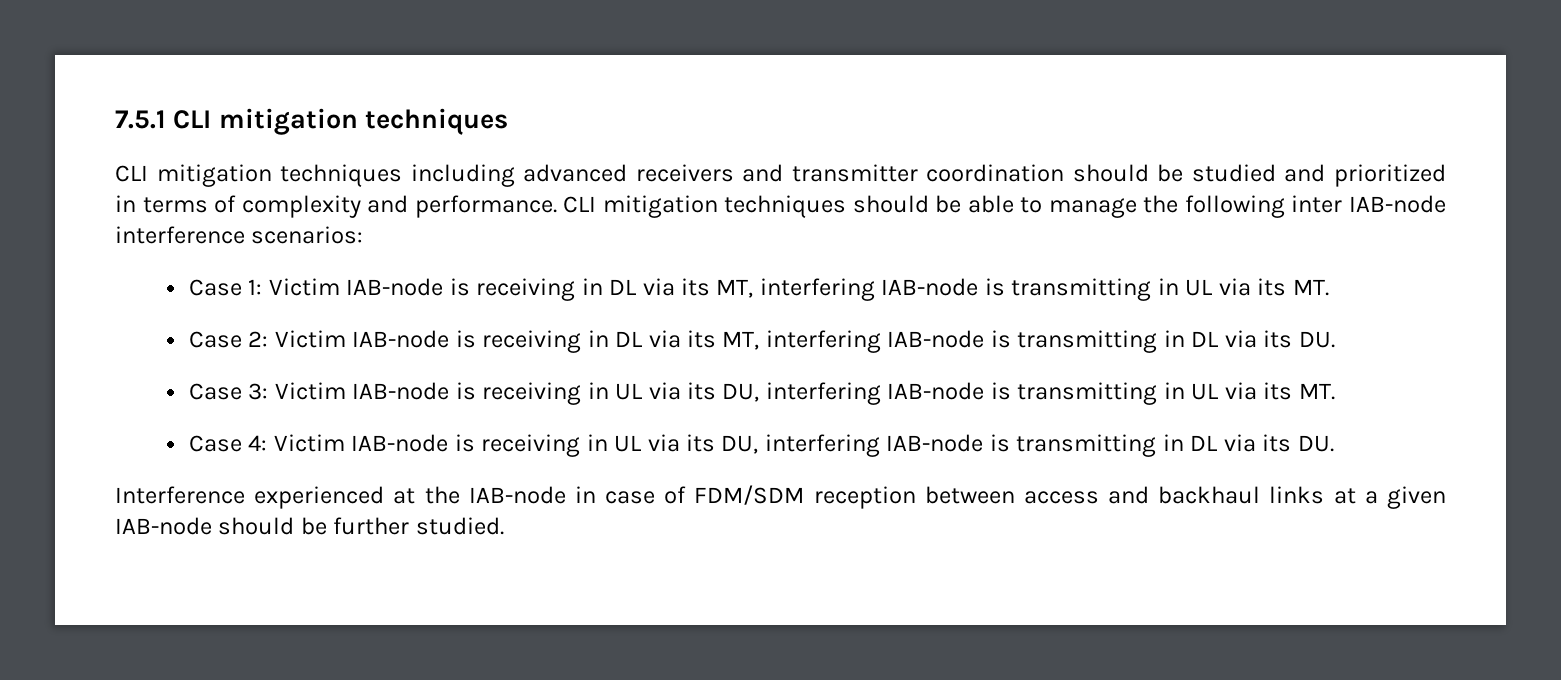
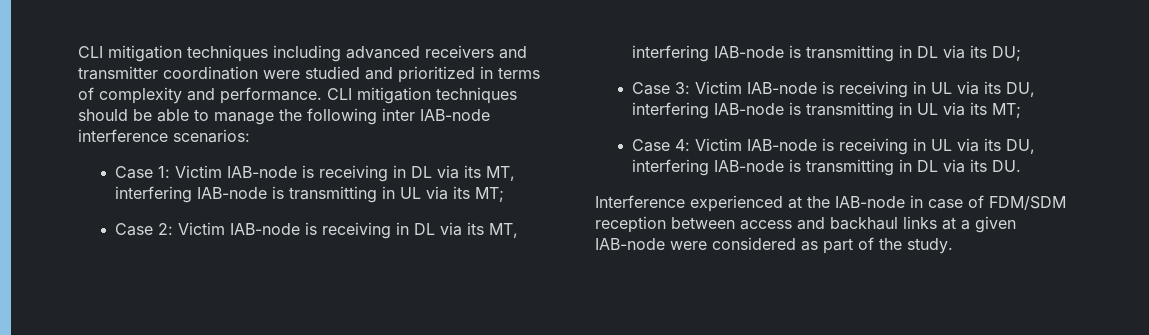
- 7.5.1 CLI mitigation techniques
- CLI mitigation techniques including advanced receivers and transmitter coordination should be studied and prioritized in terms of complexity and performance.
+ CLI mitigation techniques including advanced receivers and transmitter coordination were studied and prioritized in terms of complexity and performance.
- Case 1: Victim IAB-node is receiving in DL via its MT, interfering IAB-node is transmitting in UL via its MT.
+ Case 1: Victim IAB-node is receiving in DL via its MT, interfering IAB-node is transmitting in UL via its MT;
- Case 2: Victim IAB-node is receiving in DL via its MT, interfering IAB-node is transmitting in DL via its DU.
+ Case 2: Victim IAB-node is receiving in DL via its MT, interfering IAB-node is transmitting in DL via its DU;
- Case 3: Victim IAB-node is receiving in UL via its DU, interfering IAB-node is transmitting in UL via its MT.
+ Case 3: Victim IAB-node is receiving in UL via its DU, interfering IAB-node is transmitting in UL via its MT;
- Interference experienced at the IAB-node in case of FDM/SDM reception between access and backhaul links at a given IAB-node should be further studied.
+ Interference experienced at the IAB-node in case of FDM/SDM reception between access and backhaul links at a given IAB-node were considered as part of the study.

